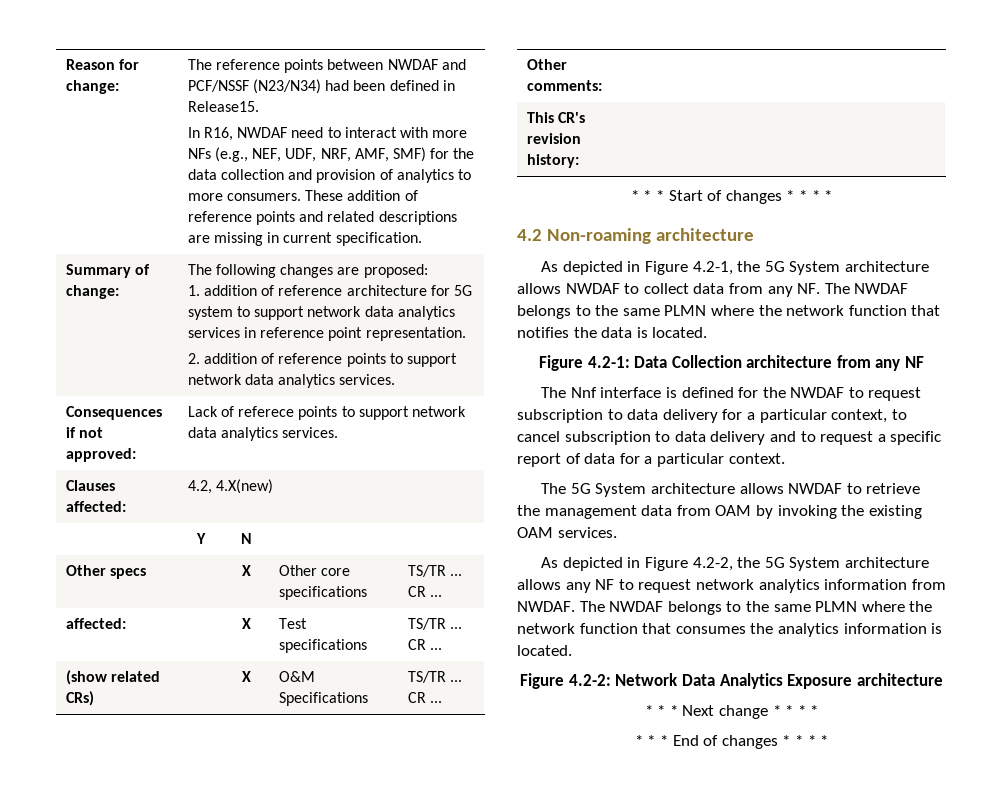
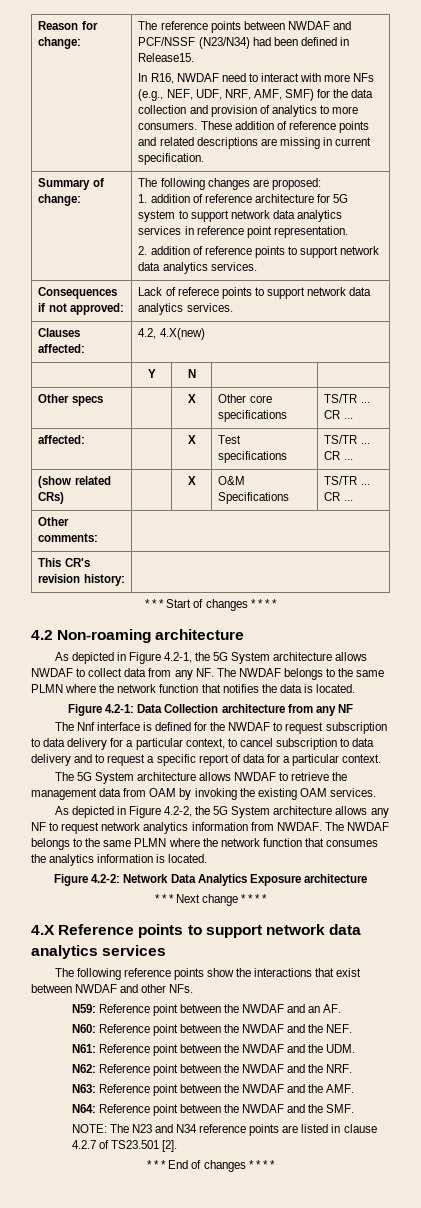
+ 4.X Reference points to support network data analytics services
+ The following reference points show the interactions that exist between NWDAF and other NFs.
+ N59: Reference point between the NWDAF and an AF.
+ N60: Reference point between the NWDAF and the NEF.
+ N61: Reference point between the NWDAF and the UDM.
+ N62: Reference point between the NWDAF and the NRF.
+ N63: Reference point between the NWDAF and the AMF.
+ N64: Reference point between the NWDAF and the SMF.
+ NOTE: The N23 and N34 reference points are listed in clause 4.2.7 of TS23.501 [2].

